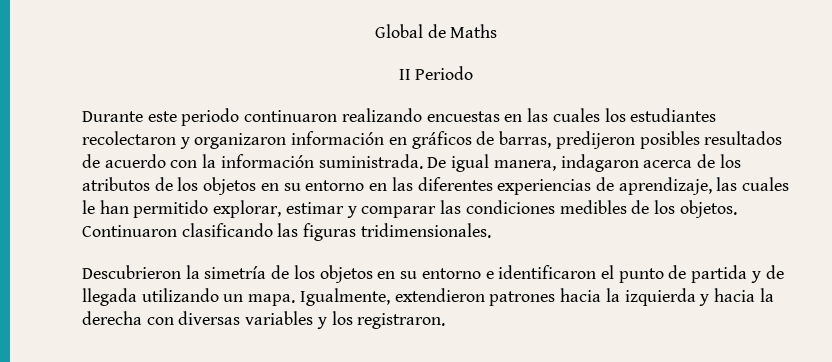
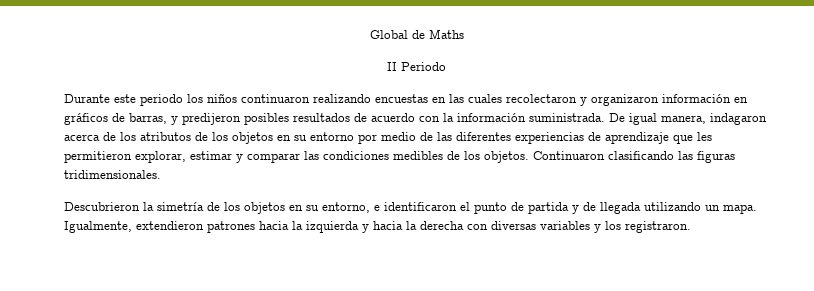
- Durante este periodo continuaron realizando encuestas en las cuales los estudiantes recolectaron y organizaron información en gráficos de barras, predijeron posibles resultados de acuerdo con la información suministrada.
+ Durante este periodo los niños continuaron realizando encuestas en las cuales recolectaron y organizaron información en gráficos de barras, y predijeron posibles resultados de acuerdo con la información suministrada.
- De igual manera, indagaron acerca de los atributos de los objetos en su entorno en las diferentes experiencias de aprendizaje, las cuales le han permitido explorar, estimar y comparar las condiciones medibles de los objetos.
+ De igual manera, indagaron acerca de los atributos de los objetos en su entorno por medio de las diferentes experiencias de aprendizaje que les permitieron explorar, estimar y comparar las condiciones medibles de los objetos.
- Descubrieron la simetría de los objetos en su entorno e identificaron el punto de partida y de llegada utilizando un mapa.
+ Descubrieron la simetría de los objetos en su entorno, e identificaron el punto de partida y de llegada utilizando un mapa.

